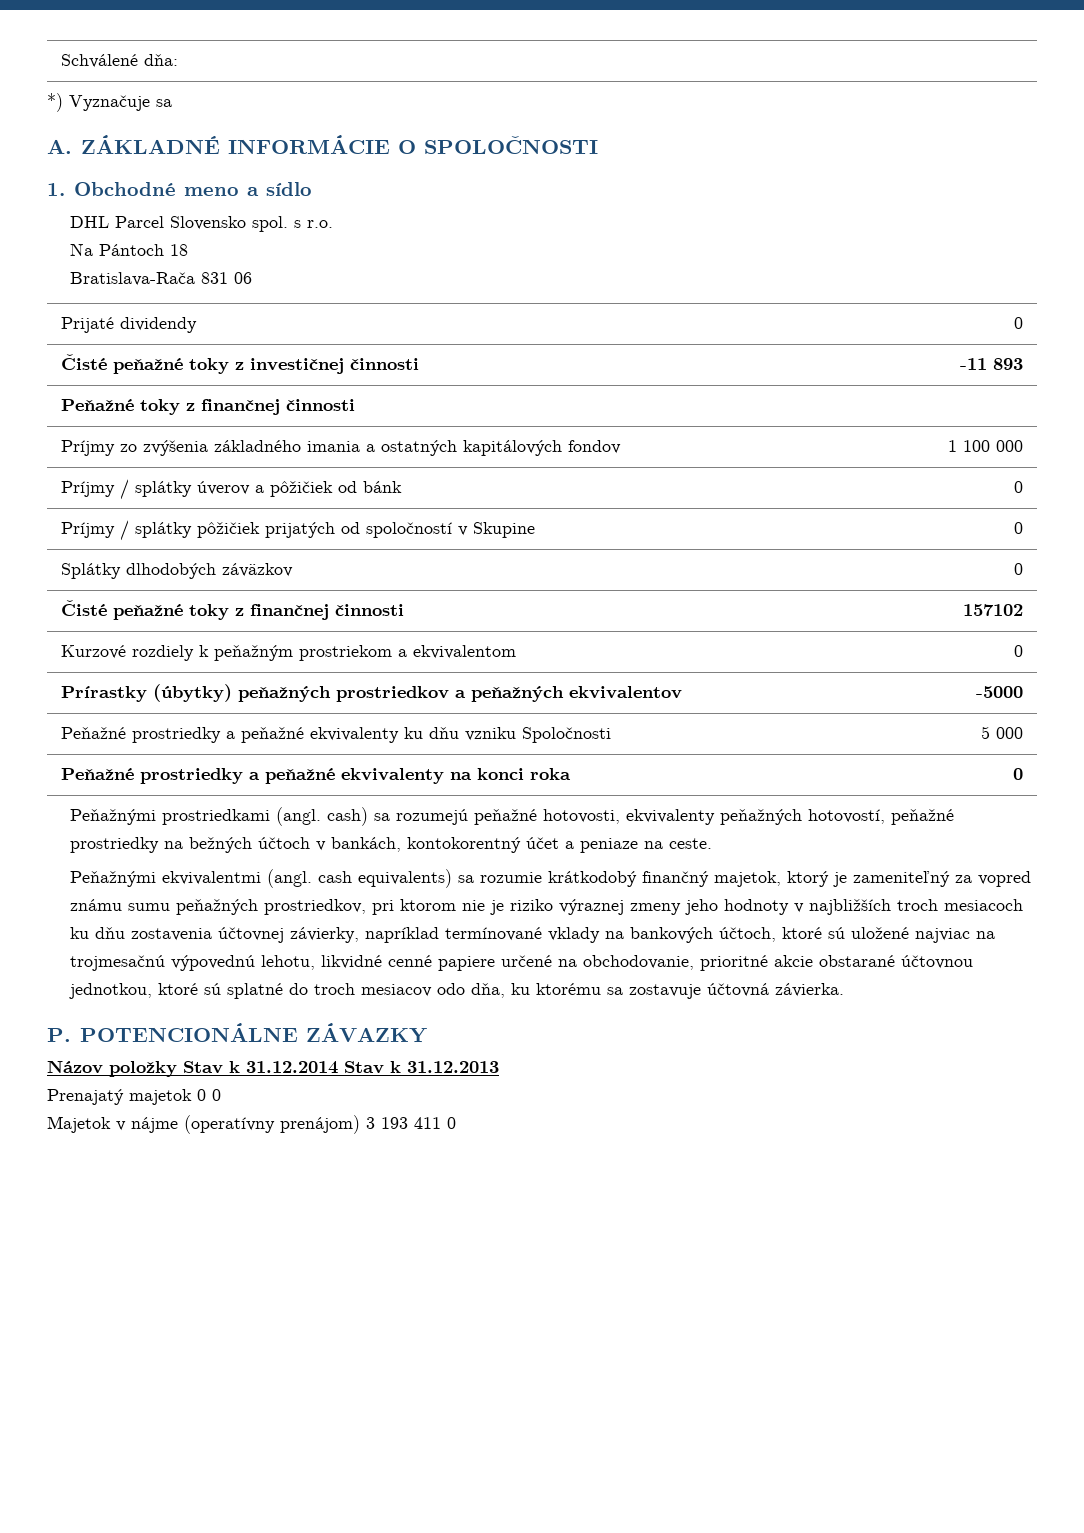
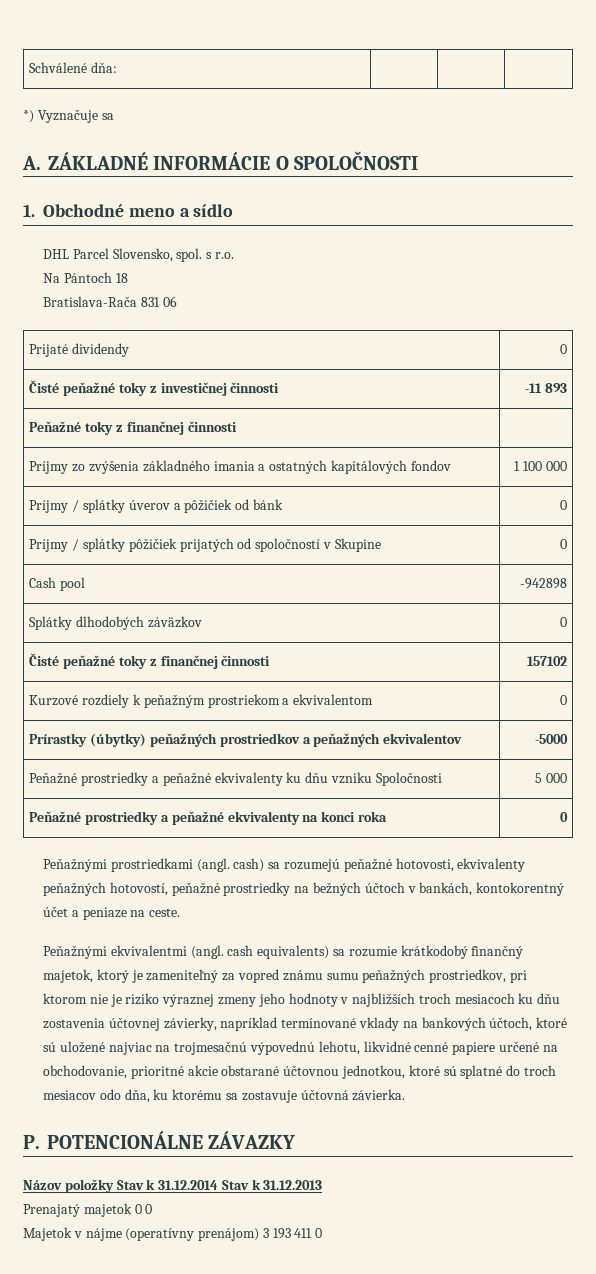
- DHL Parcel Slovensko spol. s r.o.
+ DHL Parcel Slovensko, spol. s r.o.
+ Cash pool | -942898

